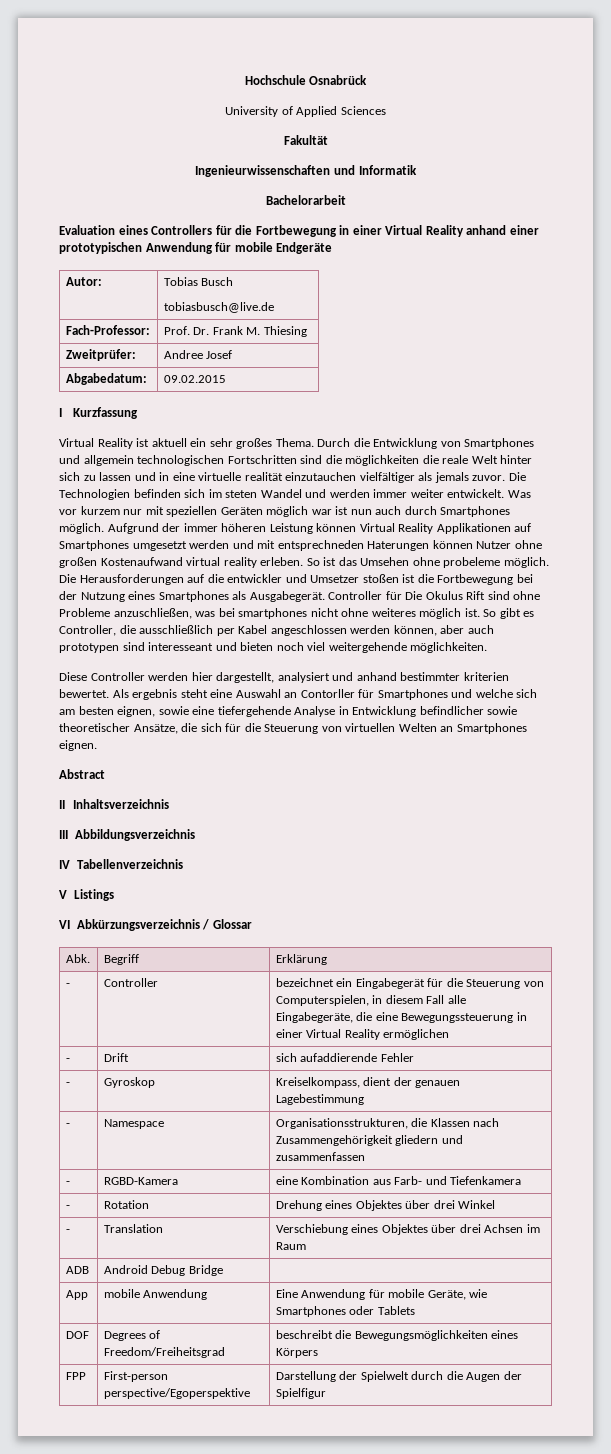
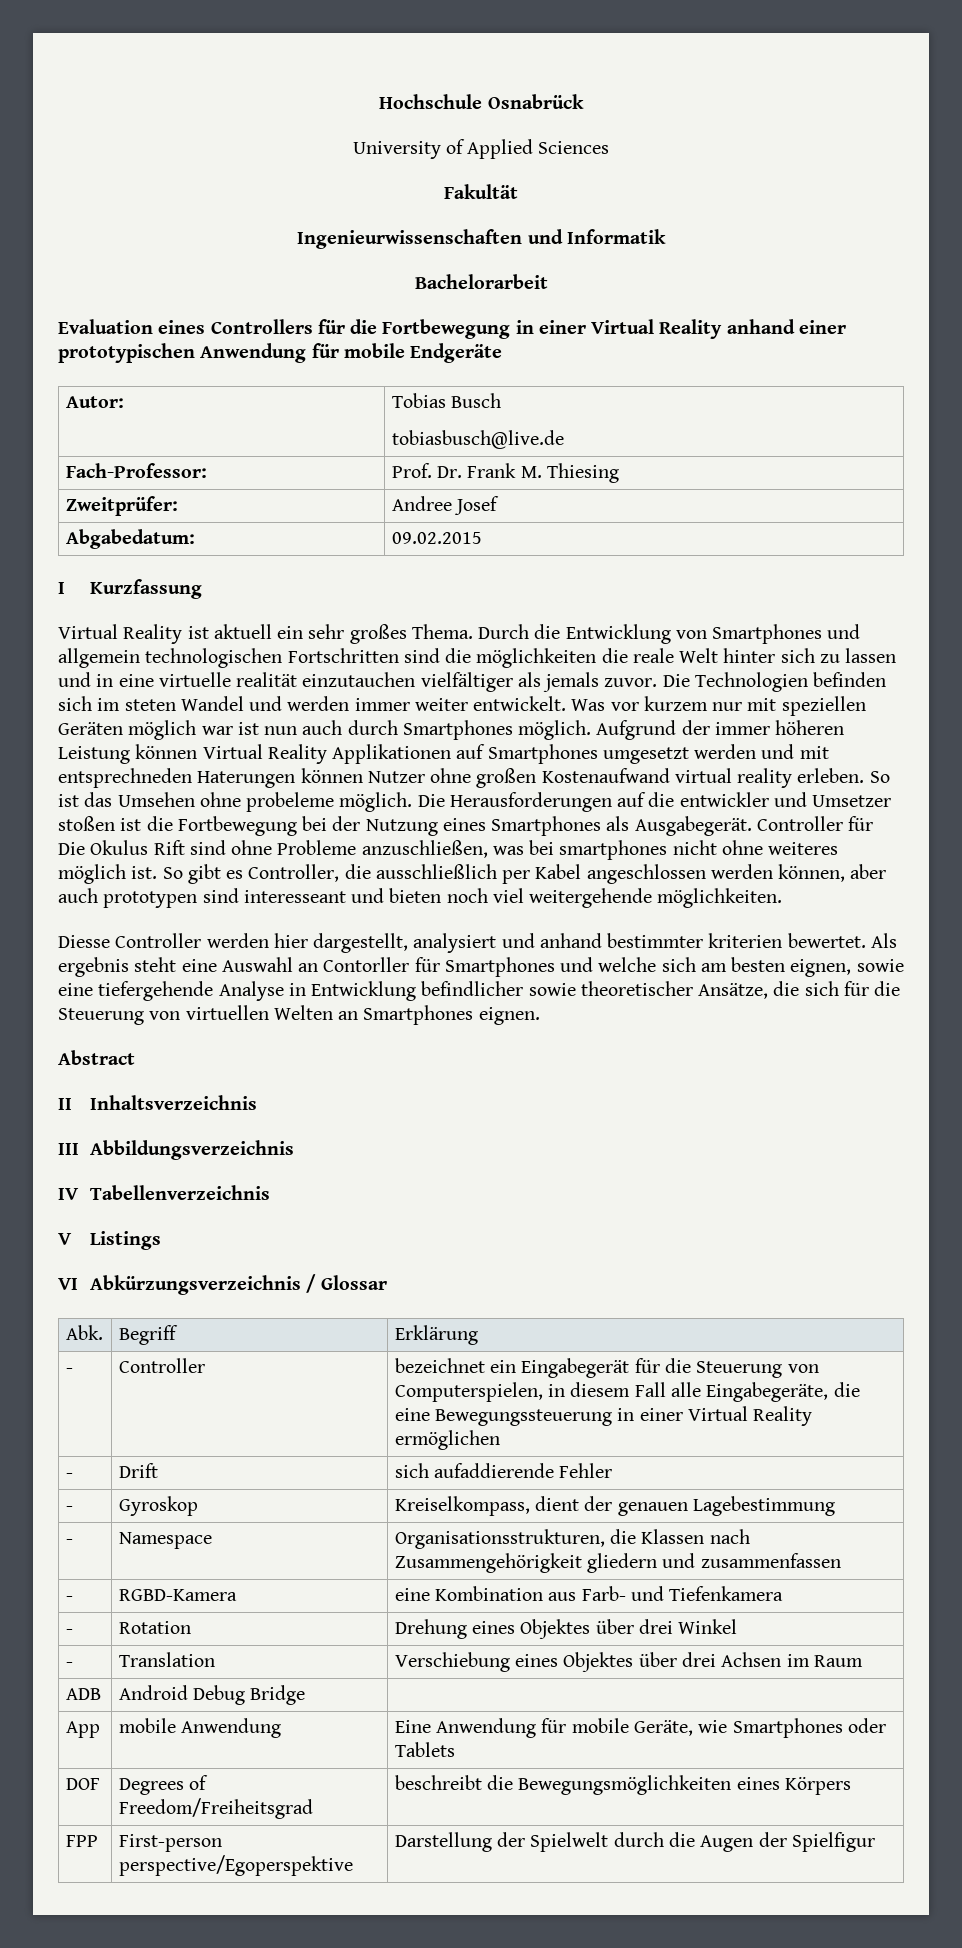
- Diese Controller werden hier dargestellt, analysiert und anhand bestimmter kriterien bewertet.
+ Diesse Controller werden hier dargestellt, analysiert und anhand bestimmter kriterien bewertet.

